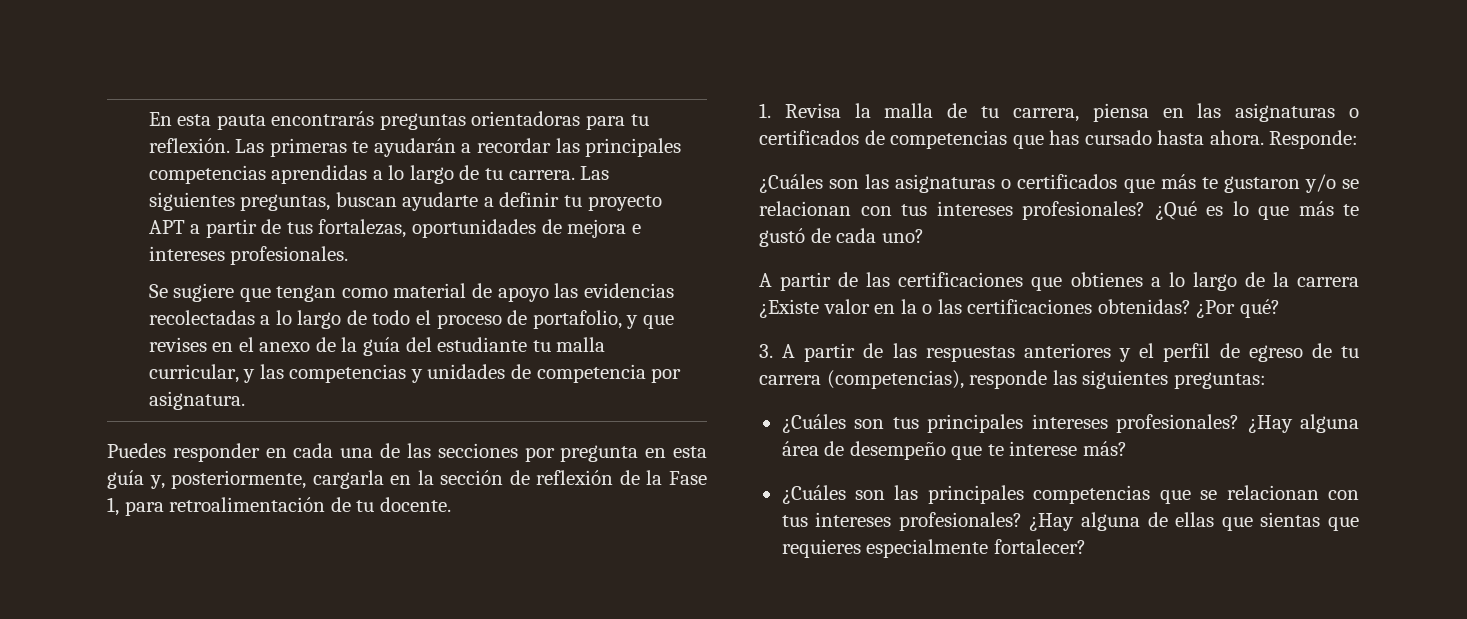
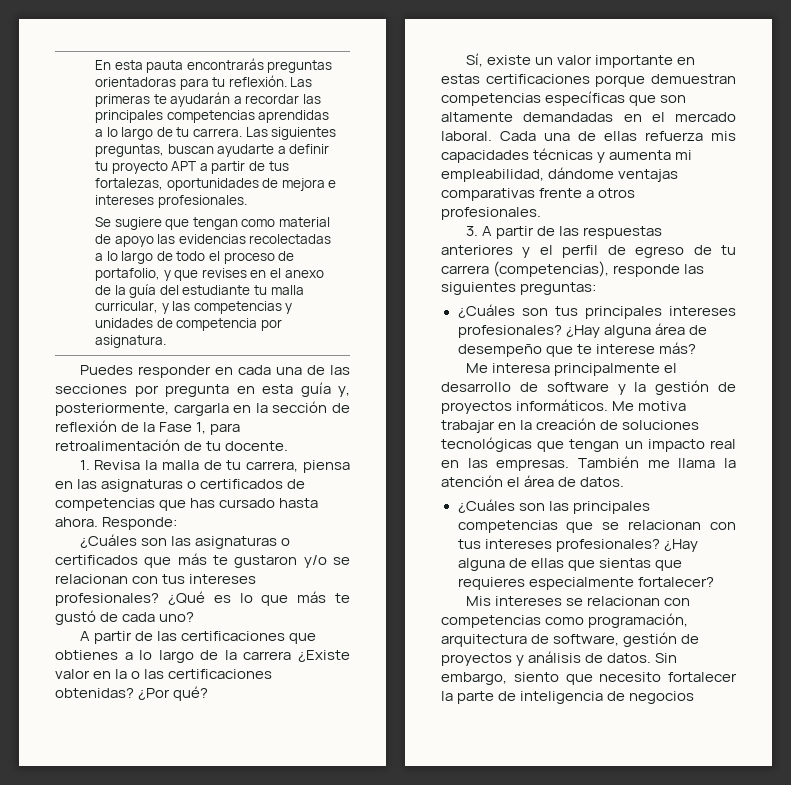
+ Sí, existe un valor importante en estas certificaciones porque demuestran competencias específicas que son altamente demandadas en el mercado laboral. Cada una de ellas refuerza mis capacidades técnicas y aumenta mi empleabilidad, dándome ventajas comparativas frente a otros profesionales.
+ Me interesa principalmente el desarrollo de software y la gestión de proyectos informáticos. Me motiva trabajar en la creación de soluciones tecnológicas que tengan un impacto real en las empresas. También me llama la atención el área de datos.
+ Mis intereses se relacionan con competencias como programación, arquitectura de software, gestión de proyectos y análisis de datos. Sin embargo, siento que necesito fortalecer la parte de inteligencia de negocios

